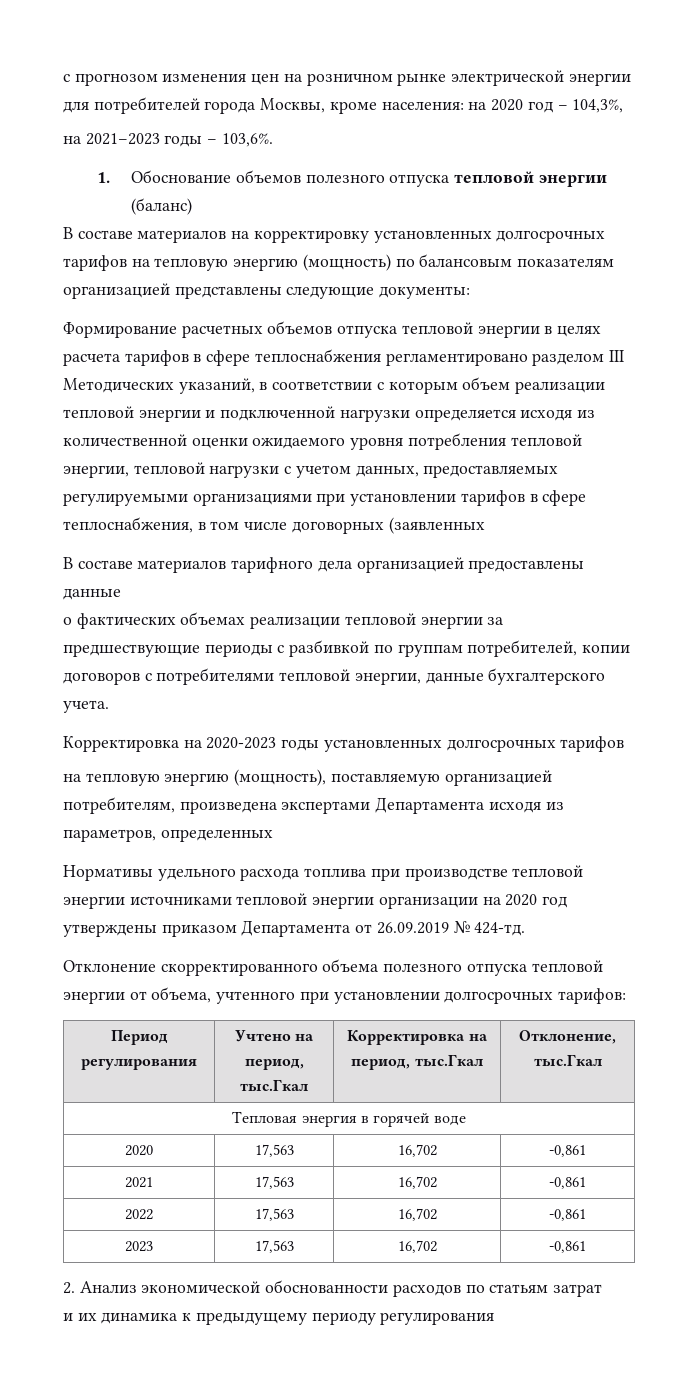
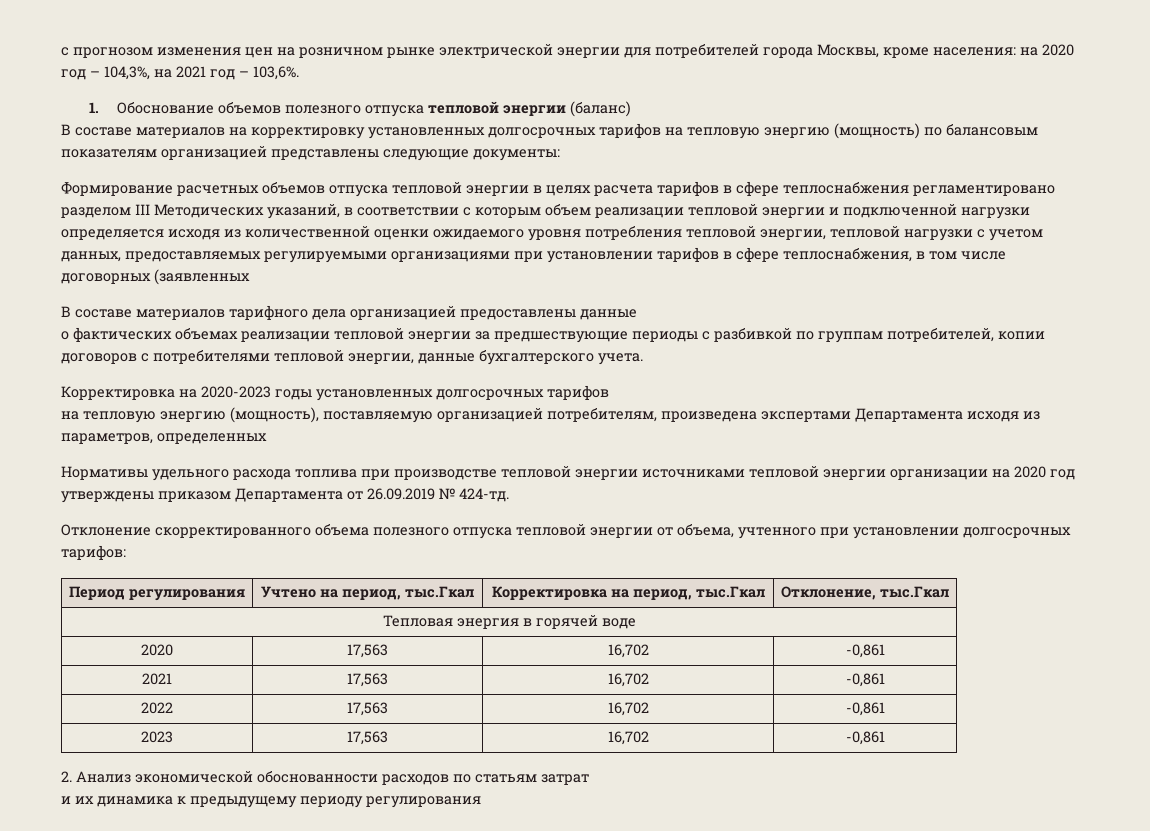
- с прогнозом изменения цен на розничном рынке электрической энергии для потребителей города Москвы, кроме населения: на 2020 год – 104,3%,
- на 2021–2023 годы – 103,6%.
+ с прогнозом изменения цен на розничном рынке электрической энергии для потребителей города Москвы, кроме населения: на 2020 год – 104,3%, на 2021 год – 103,6%.

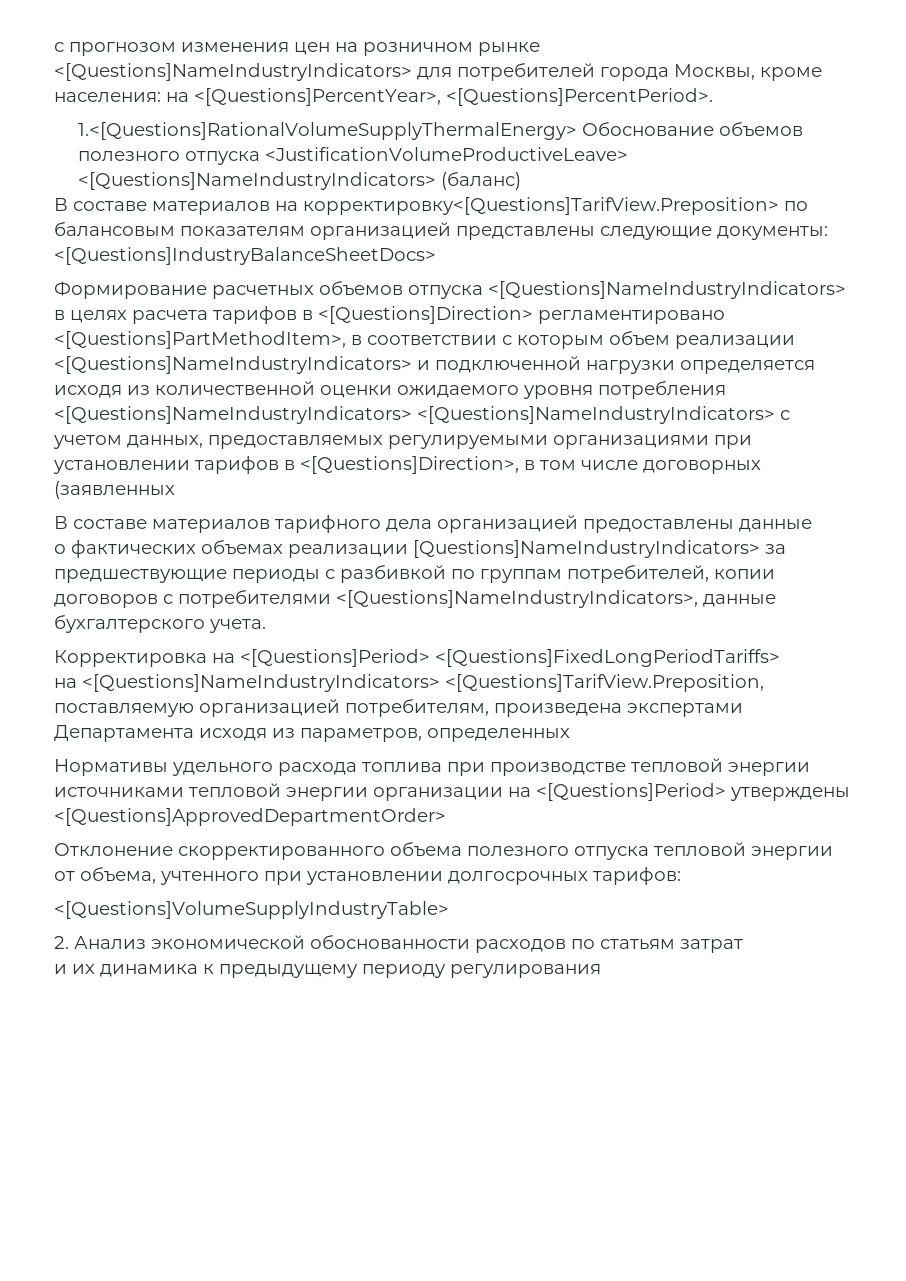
- с прогнозом изменения цен на розничном рынке электрической энергии для потребителей города Москвы, кроме населения: на 2020 год – 104,3%, на 2021 год – 103,6%.
- 1. Обоснование объемов полезного отпуска тепловой энергии (баланс)
+ с прогнозом изменения цен на розничном рынке <[Questions]NameIndustryIndicators> для потребителей города Москвы, кроме населения: на <[Questions]PercentYear>, <[Questions]PercentPeriod>.
+ 1.<[Questions]RationalVolumeSupplyThermalEnergy> Обоснование объемов полезного отпуска <JustificationVolumeProductiveLeave> <[Questions]NameIndustryIndicators> (баланс)
- В составе материалов на корректировку установленных долгосрочных тарифов на тепловую энергию (мощность) по балансовым показателям организацией представлены следующие документы:
+ В составе материалов на корректировку<[Questions]TarifView.Preposition> по балансовым показателям организацией представлены следующие документы: <[Questions]IndustryBalanceSheetDocs>
- Формирование расчетных объемов отпуска тепловой энергии в целях расчета тарифов в сфере теплоснабжения регламентировано разделом III Методических указаний, в соответствии с которым объем реализации тепловой энергии и подключенной нагрузки определяется исходя из количественной оценки ожидаемого уровня потребления тепловой энергии, тепловой нагрузки с учетом данных, предоставляемых регулируемыми организациями при установлении тарифов в сфере теплоснабжения, в том числе договорных (заявленных
+ Формирование расчетных объемов отпуска <[Questions]NameIndustryIndicators> в целях расчета тарифов в <[Questions]Direction> регламентировано <[Questions]PartMethodItem>, в соответствии с которым объем реализации <[Questions]NameIndustryIndicators> и подключенной нагрузки определяется исходя из количественной оценки ожидаемого уровня потребления <[Questions]NameIndustryIndicators> <[Questions]NameIndustryIndicators> с учетом данных, предоставляемых регулируемыми организациями при установлении тарифов в <[Questions]Direction>, в том числе договорных (заявленных
- о фактических объемах реализации тепловой энергии за предшествующие периоды с разбивкой по группам потребителей, копии договоров с потребителями тепловой энергии, данные бухгалтерского учета.
+ о фактических объемах реализации [Questions]NameIndustryIndicators> за предшествующие периоды с разбивкой по группам потребителей, копии договоров с потребителями <[Questions]NameIndustryIndicators>, данные бухгалтерского учета.
- Корректировка на 2020-2023 годы установленных долгосрочных тарифов
- на тепловую энергию (мощность), поставляемую организацией потребителям, произведена экспертами Департамента исходя из параметров, определенных
+ Корректировка на <[Questions]Period> <[Questions]FixedLongPeriodTariffs>
+ на <[Questions]NameIndustryIndicators> <[Questions]TarifView.Preposition, поставляемую организацией потребителям, произведена экспертами Департамента исходя из параметров, определенных
- Нормативы удельного расхода топлива при производстве тепловой энергии источниками тепловой энергии организации на 2020 год утверждены приказом Департамента от 26.09.2019 № 424-тд.
+ Нормативы удельного расхода топлива при производстве тепловой энергии источниками тепловой энергии организации на <[Questions]Period> утверждены <[Questions]ApprovedDepartmentOrder>
- Период регулирования | Учтено на период, тыс.Гкал | Корректировка на период, тыс.Гкал | Отклонение, тыс.Гкал
- Тепловая энергия в горячей воде
- 2020 | 17,563 | 16,702 | -0,861
- 2021 | 17,563 | 16,702 | -0,861
- 2022 | 17,563 | 16,702 | -0,861
- 2023 | 17,563 | 16,702 | -0,861
+ <[Questions]VolumeSupplyIndustryTable>

